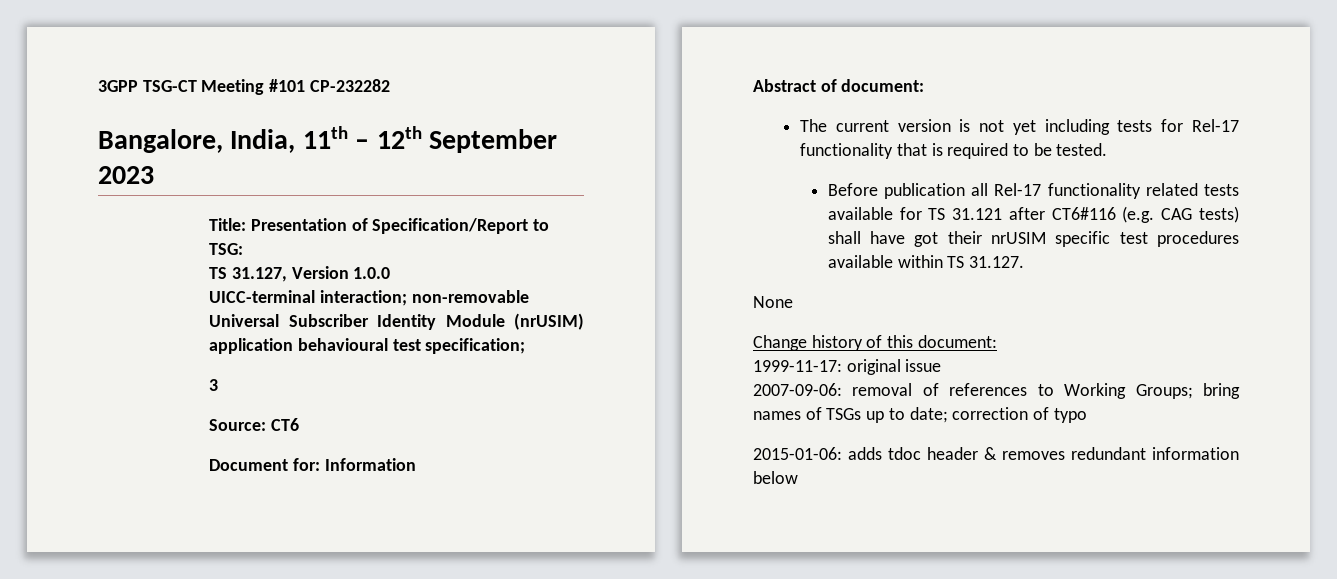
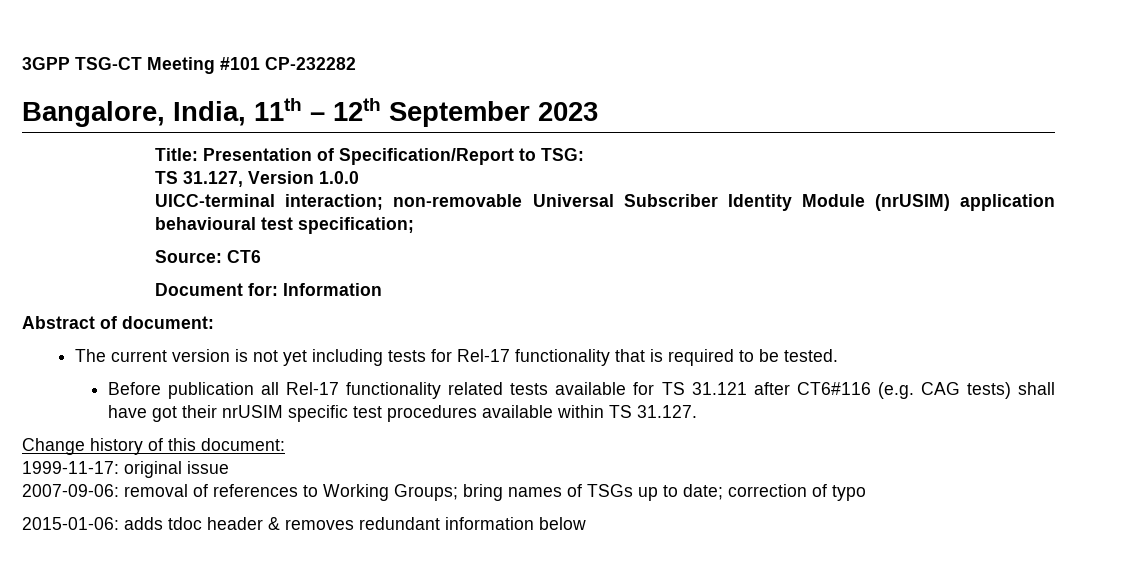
- 3
- None

